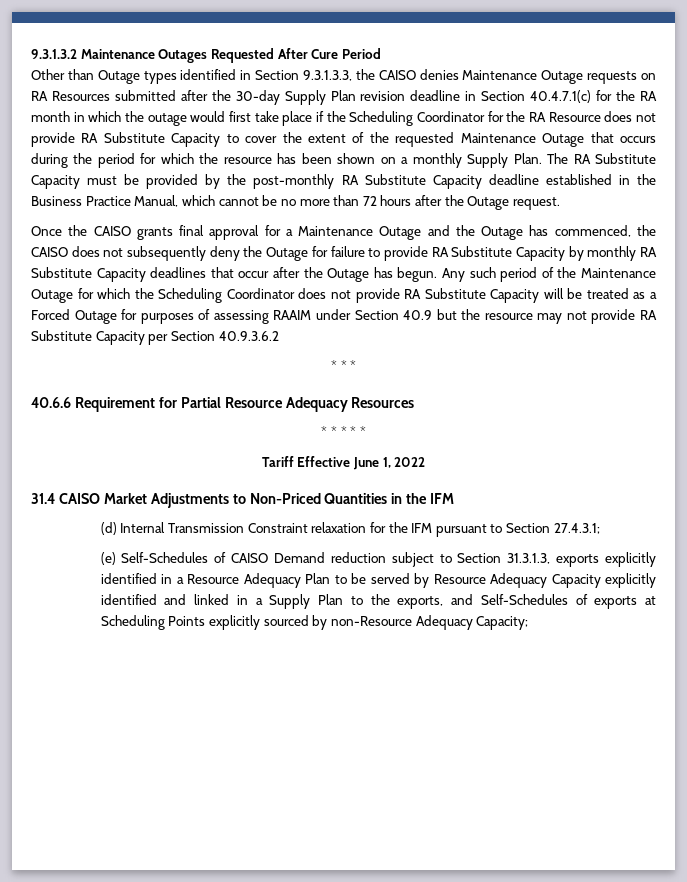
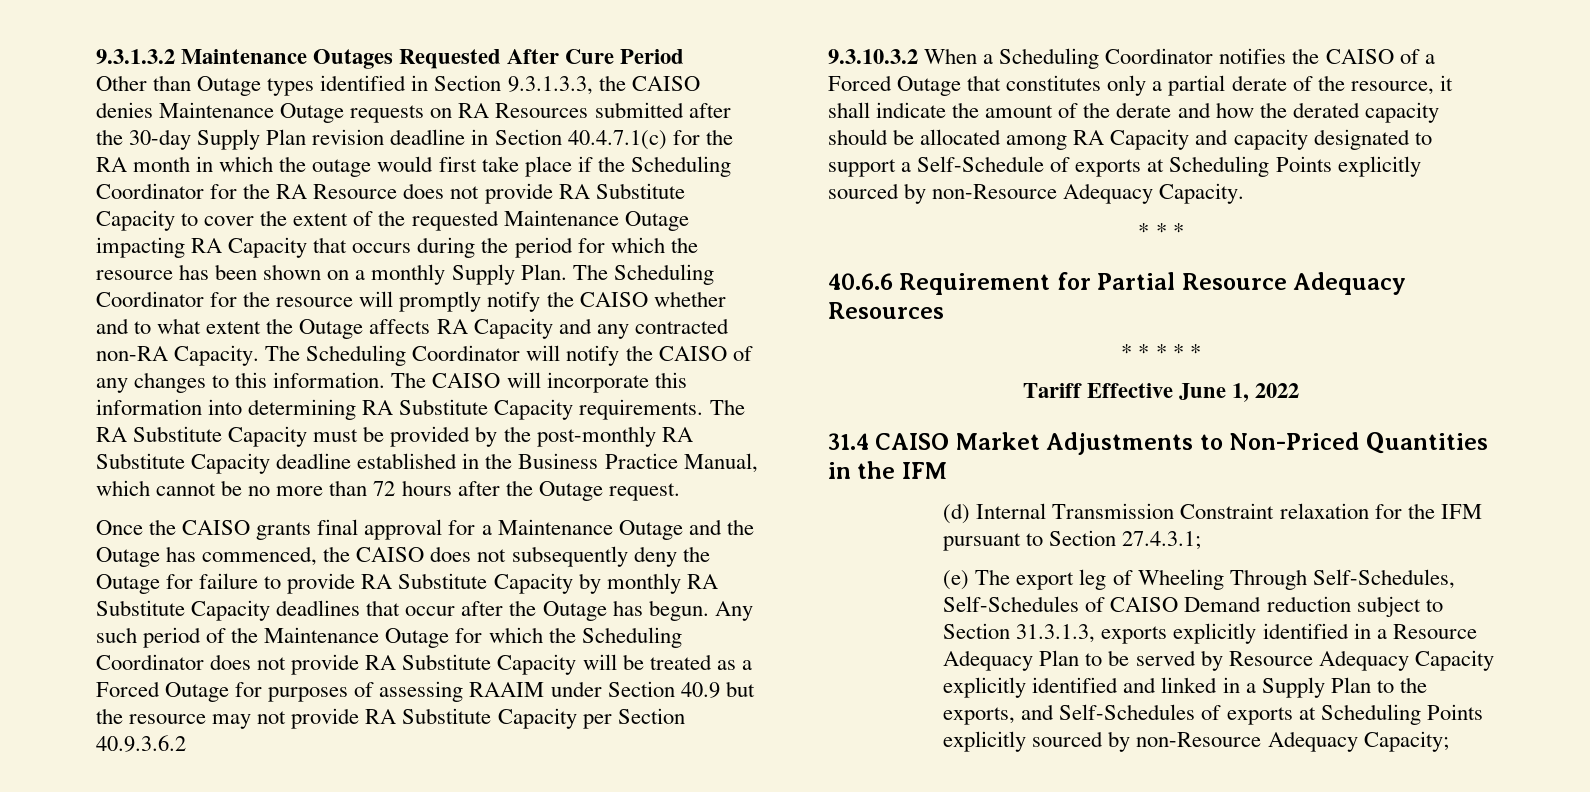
- Other than Outage types identified in Section 9.3.1.3.3, the CAISO denies Maintenance Outage requests on RA Resources submitted after the 30-day Supply Plan revision deadline in Section 40.4.7.1(c) for the RA month in which the outage would first take place if the Scheduling Coordinator for the RA Resource does not provide RA Substitute Capacity to cover the extent of the requested Maintenance Outage that occurs during the period for which the resource has been shown on a monthly Supply Plan.
+ Other than Outage types identified in Section 9.3.1.3.3, the CAISO denies Maintenance Outage requests on RA Resources submitted after the 30-day Supply Plan revision deadline in Section 40.4.7.1(c) for the RA month in which the outage would first take place if the Scheduling Coordinator for the RA Resource does not provide RA Substitute Capacity to cover the extent of the requested Maintenance Outage impacting RA Capacity that occurs during the period for which the resource has been shown on a monthly Supply Plan.
- The RA Substitute Capacity must be provided by the post-monthly RA Substitute Capacity deadline established in the Business Practice Manual, which cannot be no more than 72 hours after the Outage request.
+ The Scheduling Coordinator for the resource will promptly notify the CAISO whether and to what extent the Outage affects RA Capacity and any contracted non-RA Capacity. The Scheduling Coordinator will notify the CAISO of any changes to this information. The CAISO will incorporate this information into determining RA Substitute Capacity requirements. The RA Substitute Capacity must be provided by the post-monthly RA Substitute Capacity deadline established in the Business Practice Manual, which cannot be no more than 72 hours after the Outage request.
+ 9.3.10.3.2 When a Scheduling Coordinator notifies the CAISO of a Forced Outage that constitutes only a partial derate of the resource, it shall indicate the amount of the derate and how the derated capacity should be allocated among RA Capacity and capacity designated to support a Self-Schedule of exports at Scheduling Points explicitly sourced by non-Resource Adequacy Capacity.
- (e) Self-Schedules of CAISO Demand reduction subject to Section 31.3.1.3, exports explicitly identified in a Resource Adequacy Plan to be served by Resource Adequacy Capacity explicitly identified and linked in a Supply Plan to the exports, and Self-Schedules of exports at Scheduling Points explicitly sourced by non-Resource Adequacy Capacity;
+ (e) The export leg of Wheeling Through Self-Schedules, Self-Schedules of CAISO Demand reduction subject to Section 31.3.1.3, exports explicitly identified in a Resource Adequacy Plan to be served by Resource Adequacy Capacity explicitly identified and linked in a Supply Plan to the exports, and Self-Schedules of exports at Scheduling Points explicitly sourced by non-Resource Adequacy Capacity;

